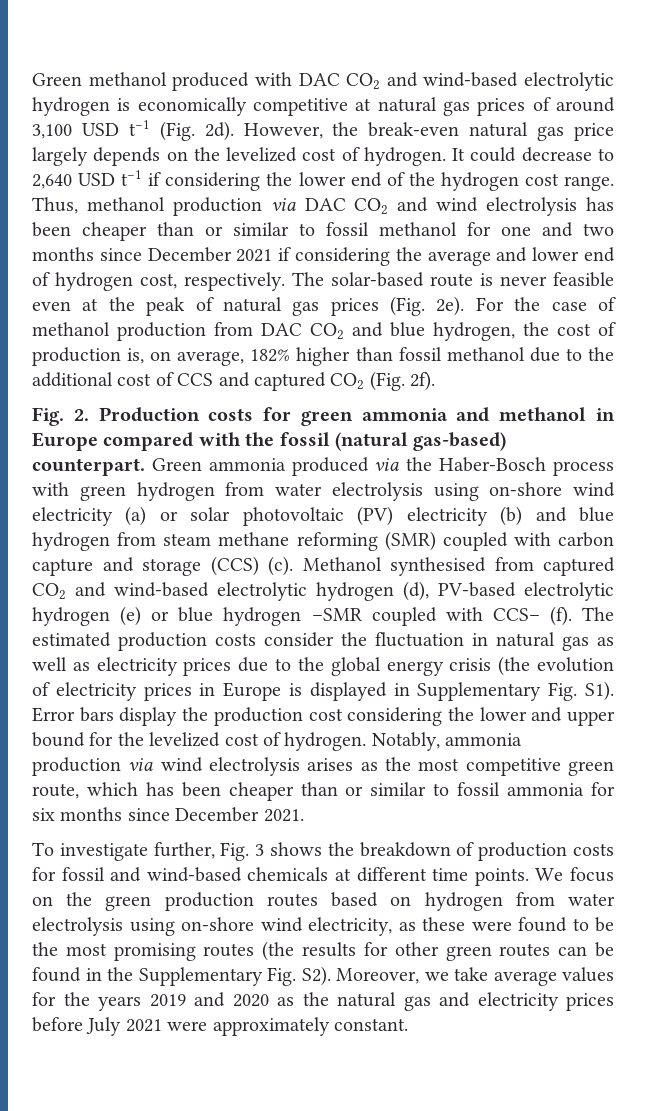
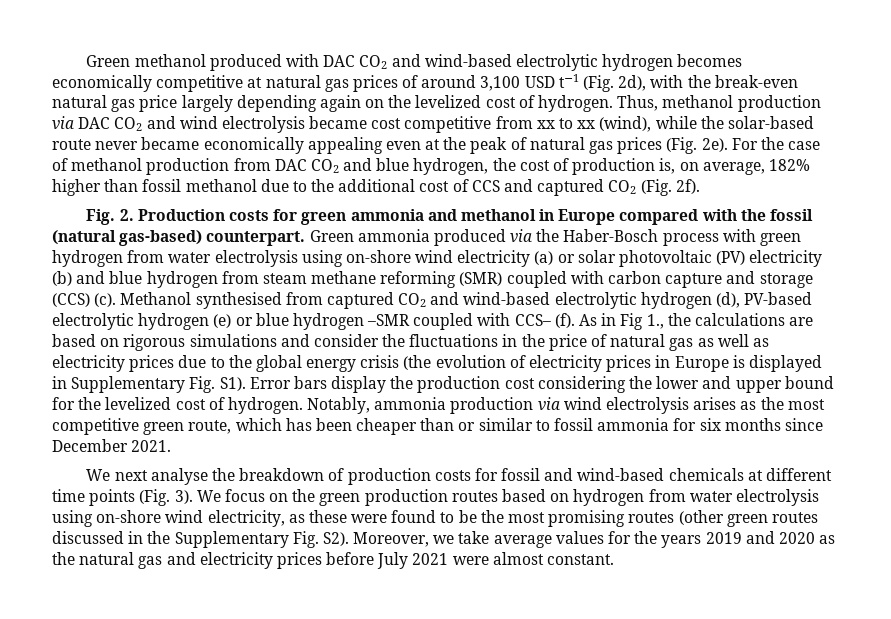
- Green methanol produced with DAC CO2 and wind-based electrolytic hydrogen is economically competitive at natural gas prices of around 3,100 USD t−1 (Fig. 2d). However, the break-even natural gas price largely depends on the levelized cost of hydrogen.
+ Green methanol produced with DAC CO2 and wind-based electrolytic hydrogen becomes economically competitive at natural gas prices of around 3,100 USD t−1 (Fig. 2d), with the break-even natural gas price largely depending again on the levelized cost of hydrogen.
- It could decrease to 2,640 USD t−1 if considering the lower end of the hydrogen cost range.
- Thus, methanol production via DAC CO2 and wind electrolysis has been cheaper than or similar to fossil methanol for one and two months since December 2021 if considering the average and lower end of hydrogen cost, respectively. The solar-based route is never feasible even at the peak of natural gas prices (Fig. 2e).
+ Thus, methanol production via DAC CO2 and wind electrolysis became cost competitive from xx to xx (wind), while the solar-based route never became economically appealing even at the peak of natural gas prices (Fig. 2e).
- The estimated production costs consider the fluctuation in natural gas as well as electricity prices due to the global energy crisis (the evolution of electricity prices in Europe is displayed in Supplementary Fig. S1). Error bars display the production cost considering the lower and upper bound for the levelized cost of hydrogen.
+ As in Fig 1., the calculations are based on rigorous simulations and consider the fluctuations in the price of natural gas as well as electricity prices due to the global energy crisis (the evolution of electricity prices in Europe is displayed in Supplementary Fig. S1). Error bars display the production cost considering the lower and upper bound for the levelized cost of hydrogen.
- To investigate further, Fig. 3 shows the breakdown of production costs for fossil and wind-based chemicals at different time points.
+ We next analyse the breakdown of production costs for fossil and wind-based chemicals at different time points (Fig. 3).
- We focus on the green production routes based on hydrogen from water electrolysis using on-shore wind electricity, as these were found to be the most promising routes (the results for other green routes can be found in the Supplementary Fig. S2). Moreover, we take average values for the years 2019 and 2020 as the natural gas and electricity prices before July 2021 were approximately constant.
+ We focus on the green production routes based on hydrogen from water electrolysis using on-shore wind electricity, as these were found to be the most promising routes (other green routes discussed in the Supplementary Fig. S2). Moreover, we take average values for the years 2019 and 2020 as the natural gas and electricity prices before July 2021 were almost constant.

